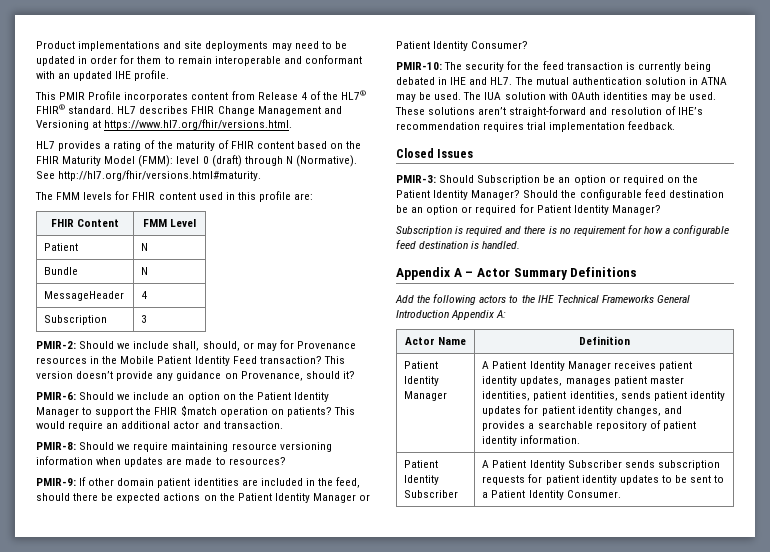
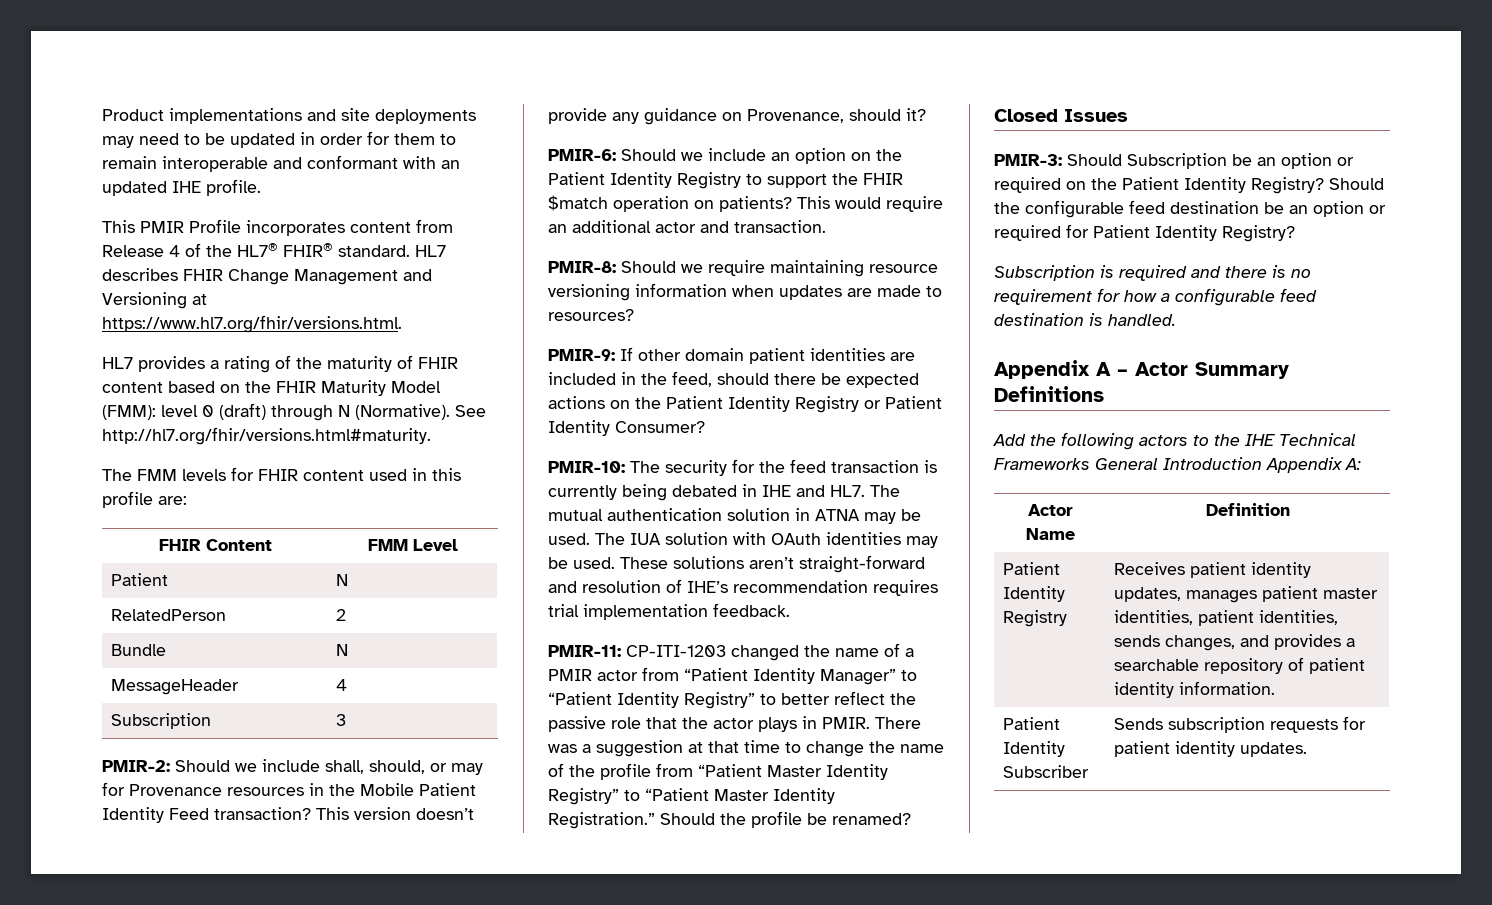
+ RelatedPerson | 2
- PMIR-6: Should we include an option on the Patient Identity Manager to support the FHIR $match operation on patients?
+ PMIR-6: Should we include an option on the Patient Identity Registry to support the FHIR $match operation on patients?
- PMIR-9: If other domain patient identities are included in the feed, should there be expected actions on the Patient Identity Manager or Patient Identity Consumer?
+ PMIR-9: If other domain patient identities are included in the feed, should there be expected actions on the Patient Identity Registry or Patient Identity Consumer?
+ PMIR-11: CP-ITI-1203 changed the name of a PMIR actor from “Patient Identity Manager” to “Patient Identity Registry” to better reflect the passive role that the actor plays in PMIR. There was a suggestion at that time to change the name of the profile from “Patient Master Identity Registry” to “Patient Master Identity Registration.” Should the profile be renamed?
- PMIR-3: Should Subscription be an option or required on the Patient Identity Manager?
+ PMIR-3: Should Subscription be an option or required on the Patient Identity Registry?
- Should the configurable feed destination be an option or required for Patient Identity Manager?
+ Should the configurable feed destination be an option or required for Patient Identity Registry?
- Patient Identity Manager | A Patient Identity Manager receives patient identity updates, manages patient master identities, patient identities, sends patient identity updates for patient identity changes, and provides a searchable repository of patient identity information.
+ Patient Identity Registry | Receives patient identity updates, manages patient master identities, patient identities, sends changes, and provides a searchable repository of patient identity information.
- Patient Identity Subscriber | A Patient Identity Subscriber sends subscription requests for patient identity updates to be sent to a Patient Identity Consumer.
+ Patient Identity Subscriber | Sends subscription requests for patient identity updates.

